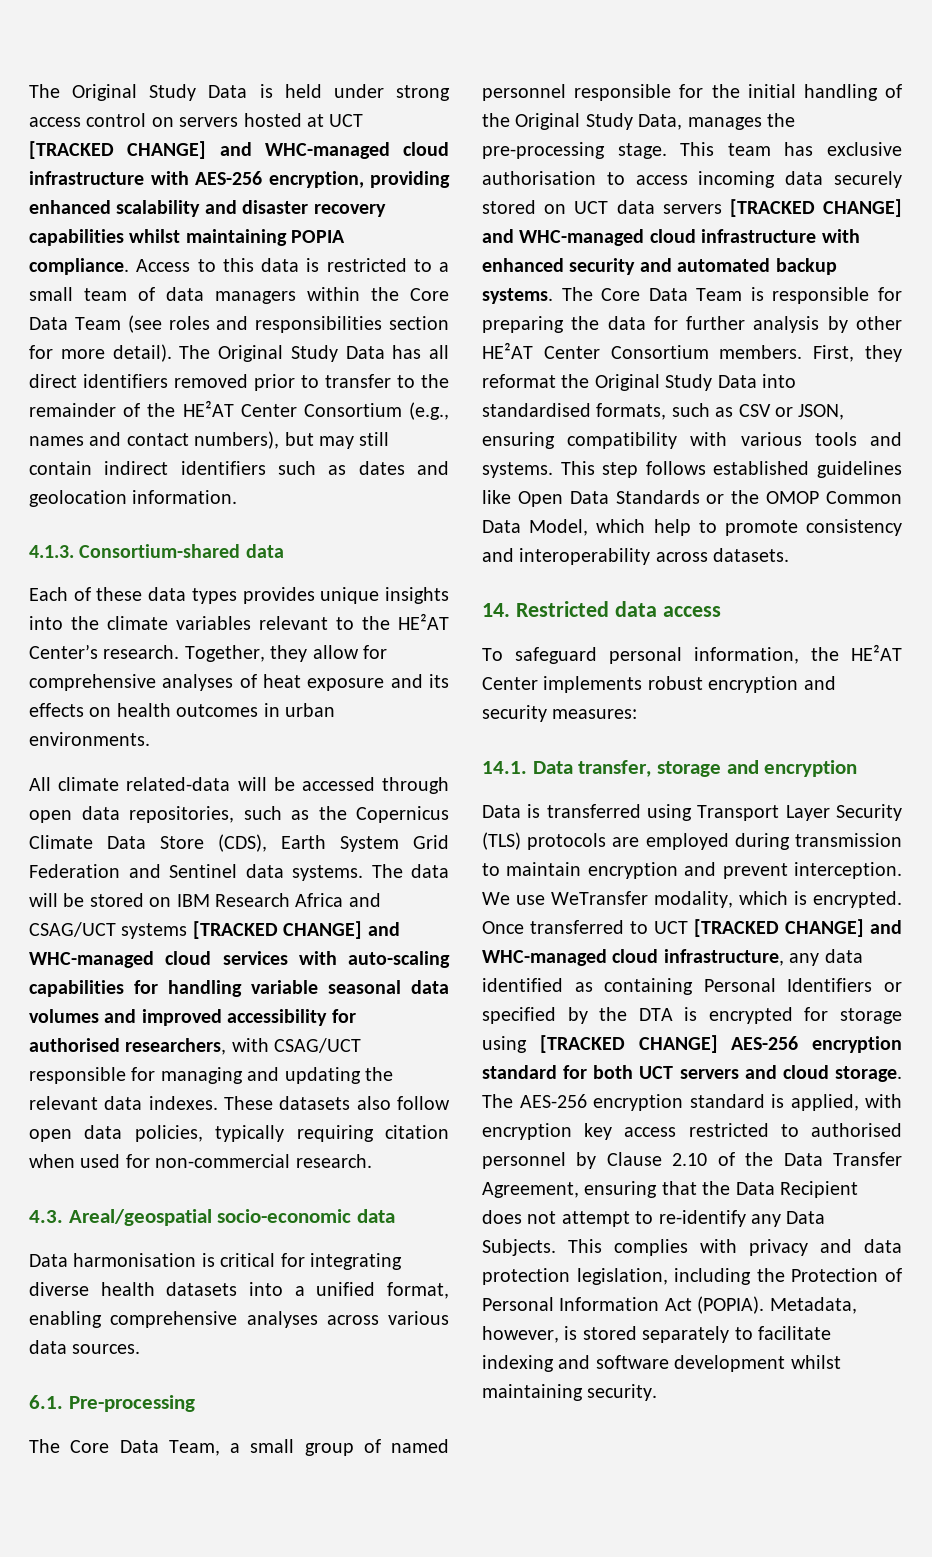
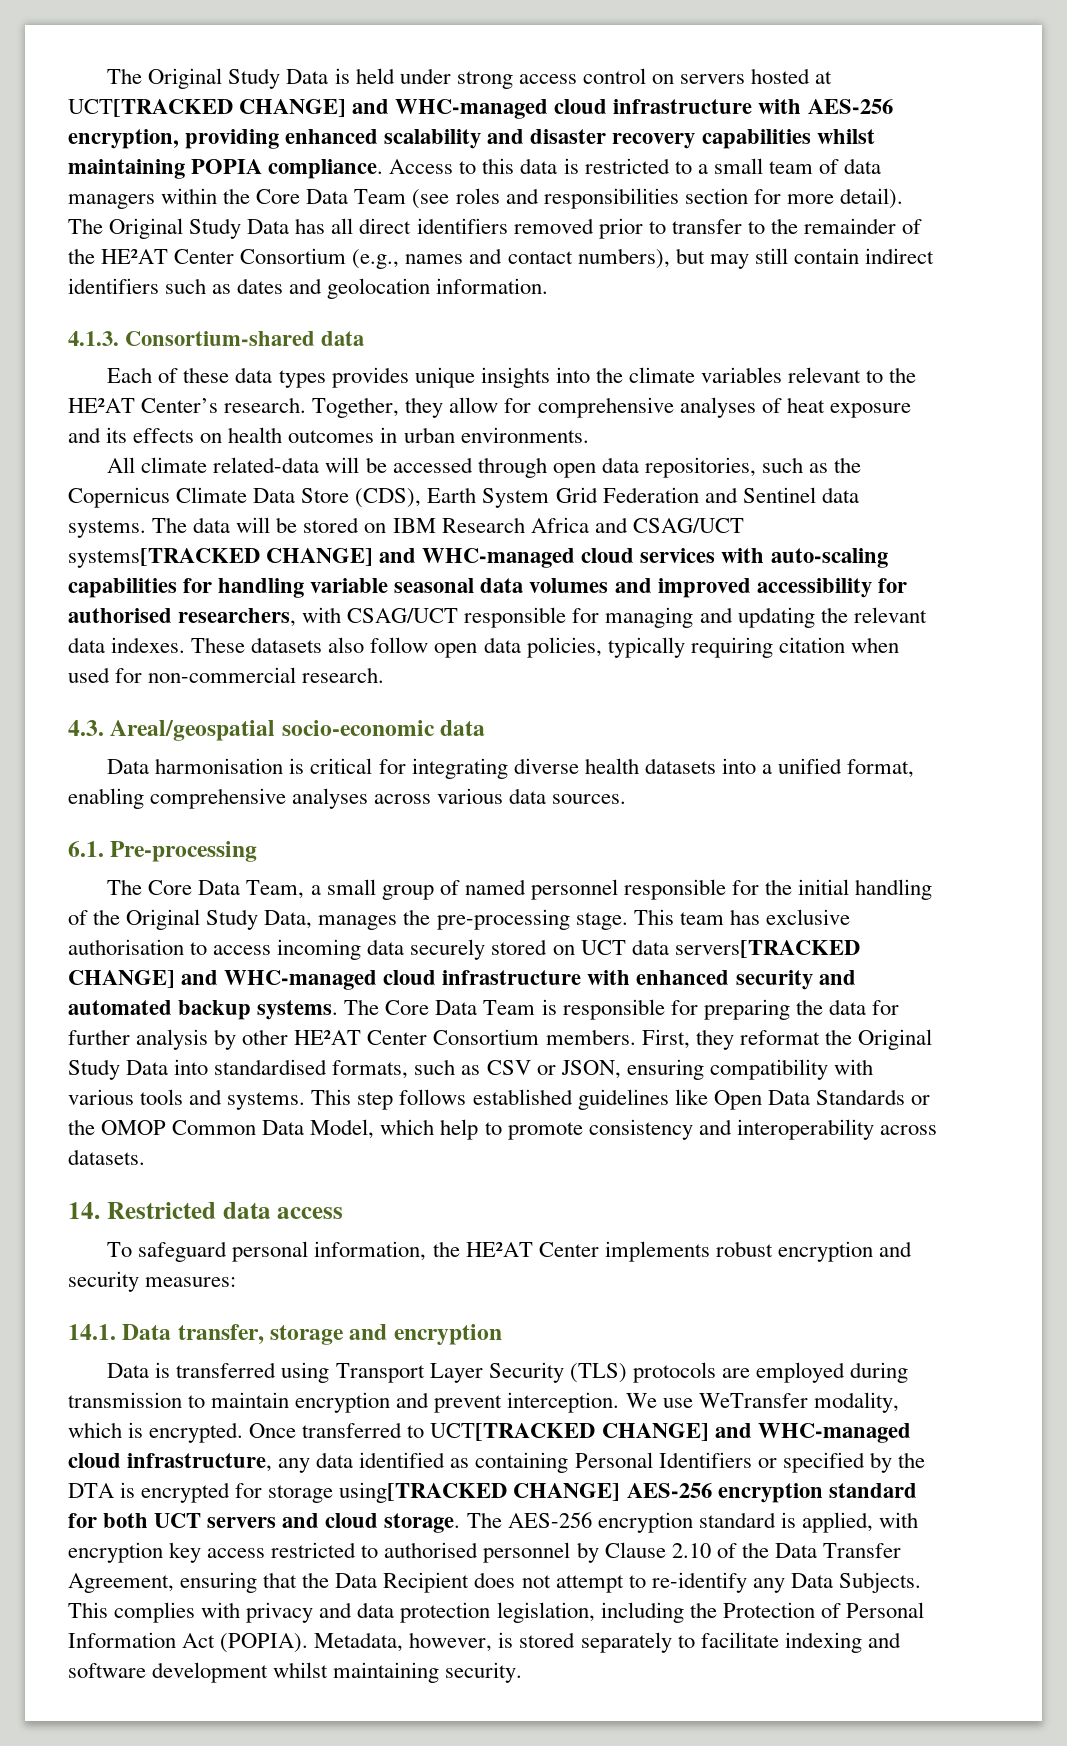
- The Original Study Data is held under strong access control on servers hosted at UCT [TRACKED CHANGE] and WHC-managed cloud infrastructure with AES-256 encryption, providing enhanced scalability and disaster recovery capabilities whilst maintaining POPIA compliance.
+ The Original Study Data is held under strong access control on servers hosted at UCT[TRACKED CHANGE] and WHC-managed cloud infrastructure with AES-256 encryption, providing enhanced scalability and disaster recovery capabilities whilst maintaining POPIA compliance.
- The data will be stored on IBM Research Africa and CSAG/UCT systems [TRACKED CHANGE] and WHC-managed cloud services with auto-scaling capabilities for handling variable seasonal data volumes and improved accessibility for authorised researchers, with CSAG/UCT responsible for managing and updating the relevant data indexes.
+ The data will be stored on IBM Research Africa and CSAG/UCT systems[TRACKED CHANGE] and WHC-managed cloud services with auto-scaling capabilities for handling variable seasonal data volumes and improved accessibility for authorised researchers, with CSAG/UCT responsible for managing and updating the relevant data indexes.
- This team has exclusive authorisation to access incoming data securely stored on UCT data servers [TRACKED CHANGE] and WHC-managed cloud infrastructure with enhanced security and automated backup systems.
+ This team has exclusive authorisation to access incoming data securely stored on UCT data servers[TRACKED CHANGE] and WHC-managed cloud infrastructure with enhanced security and automated backup systems.
- Once transferred to UCT [TRACKED CHANGE] and WHC-managed cloud infrastructure, any data identified as containing Personal Identifiers or specified by the DTA is encrypted for storage using [TRACKED CHANGE] AES-256 encryption standard for both UCT servers and cloud storage.
+ Once transferred to UCT[TRACKED CHANGE] and WHC-managed cloud infrastructure, any data identified as containing Personal Identifiers or specified by the DTA is encrypted for storage using[TRACKED CHANGE] AES-256 encryption standard for both UCT servers and cloud storage.

